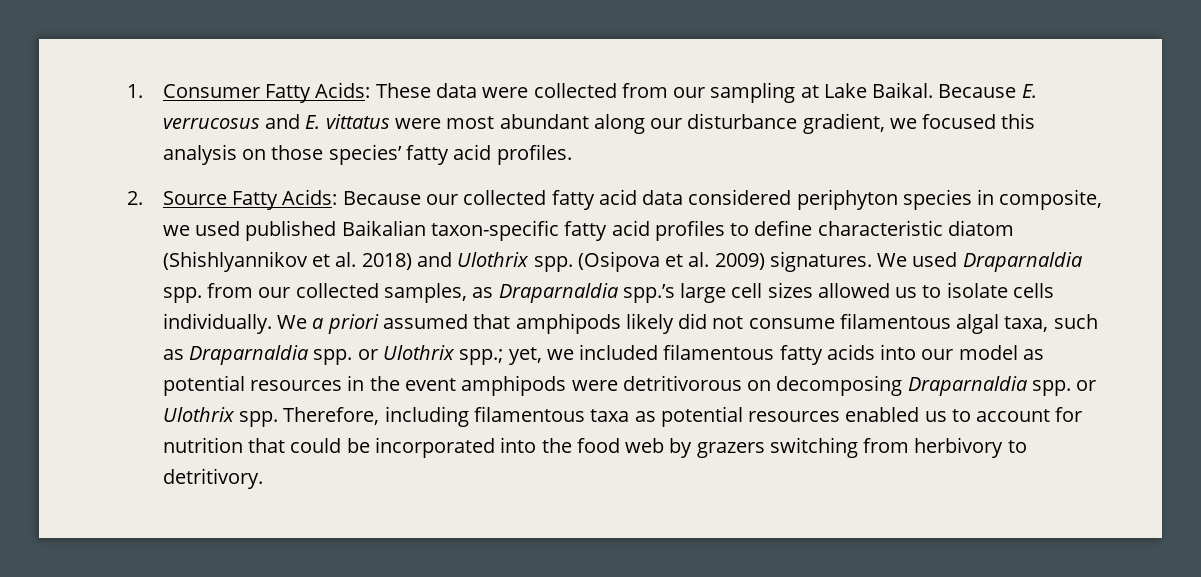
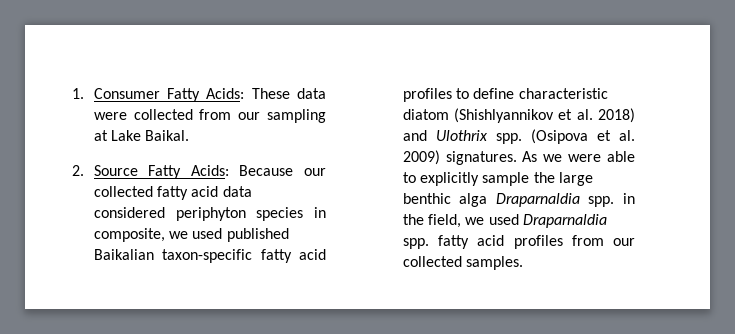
- Because E. verrucosus and E. vittatus were most abundant along our disturbance gradient, we focused this analysis on those species’ fatty acid profiles.
- We used Draparnaldia spp. from our collected samples, as Draparnaldia spp.’s large cell sizes allowed us to isolate cells individually. We a priori assumed that amphipods likely did not consume filamentous algal taxa, such as Draparnaldia spp. or Ulothrix spp.; yet, we included filamentous fatty acids into our model as potential resources in the event amphipods were detritivorous on decomposing Draparnaldia spp. or Ulothrix spp. Therefore, including filamentous taxa as potential resources enabled us to account for nutrition that could be incorporated into the food web by grazers switching from herbivory to detritivory.
+ As we were able to explicitly sample the large benthic alga Draparnaldia spp. in the field, we used Draparnaldia spp. fatty acid profiles from our collected samples.

